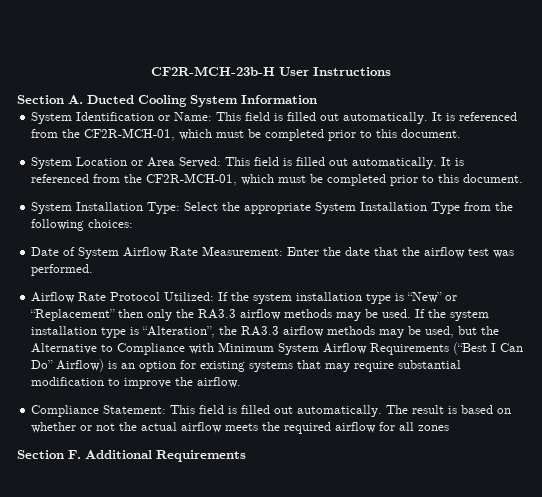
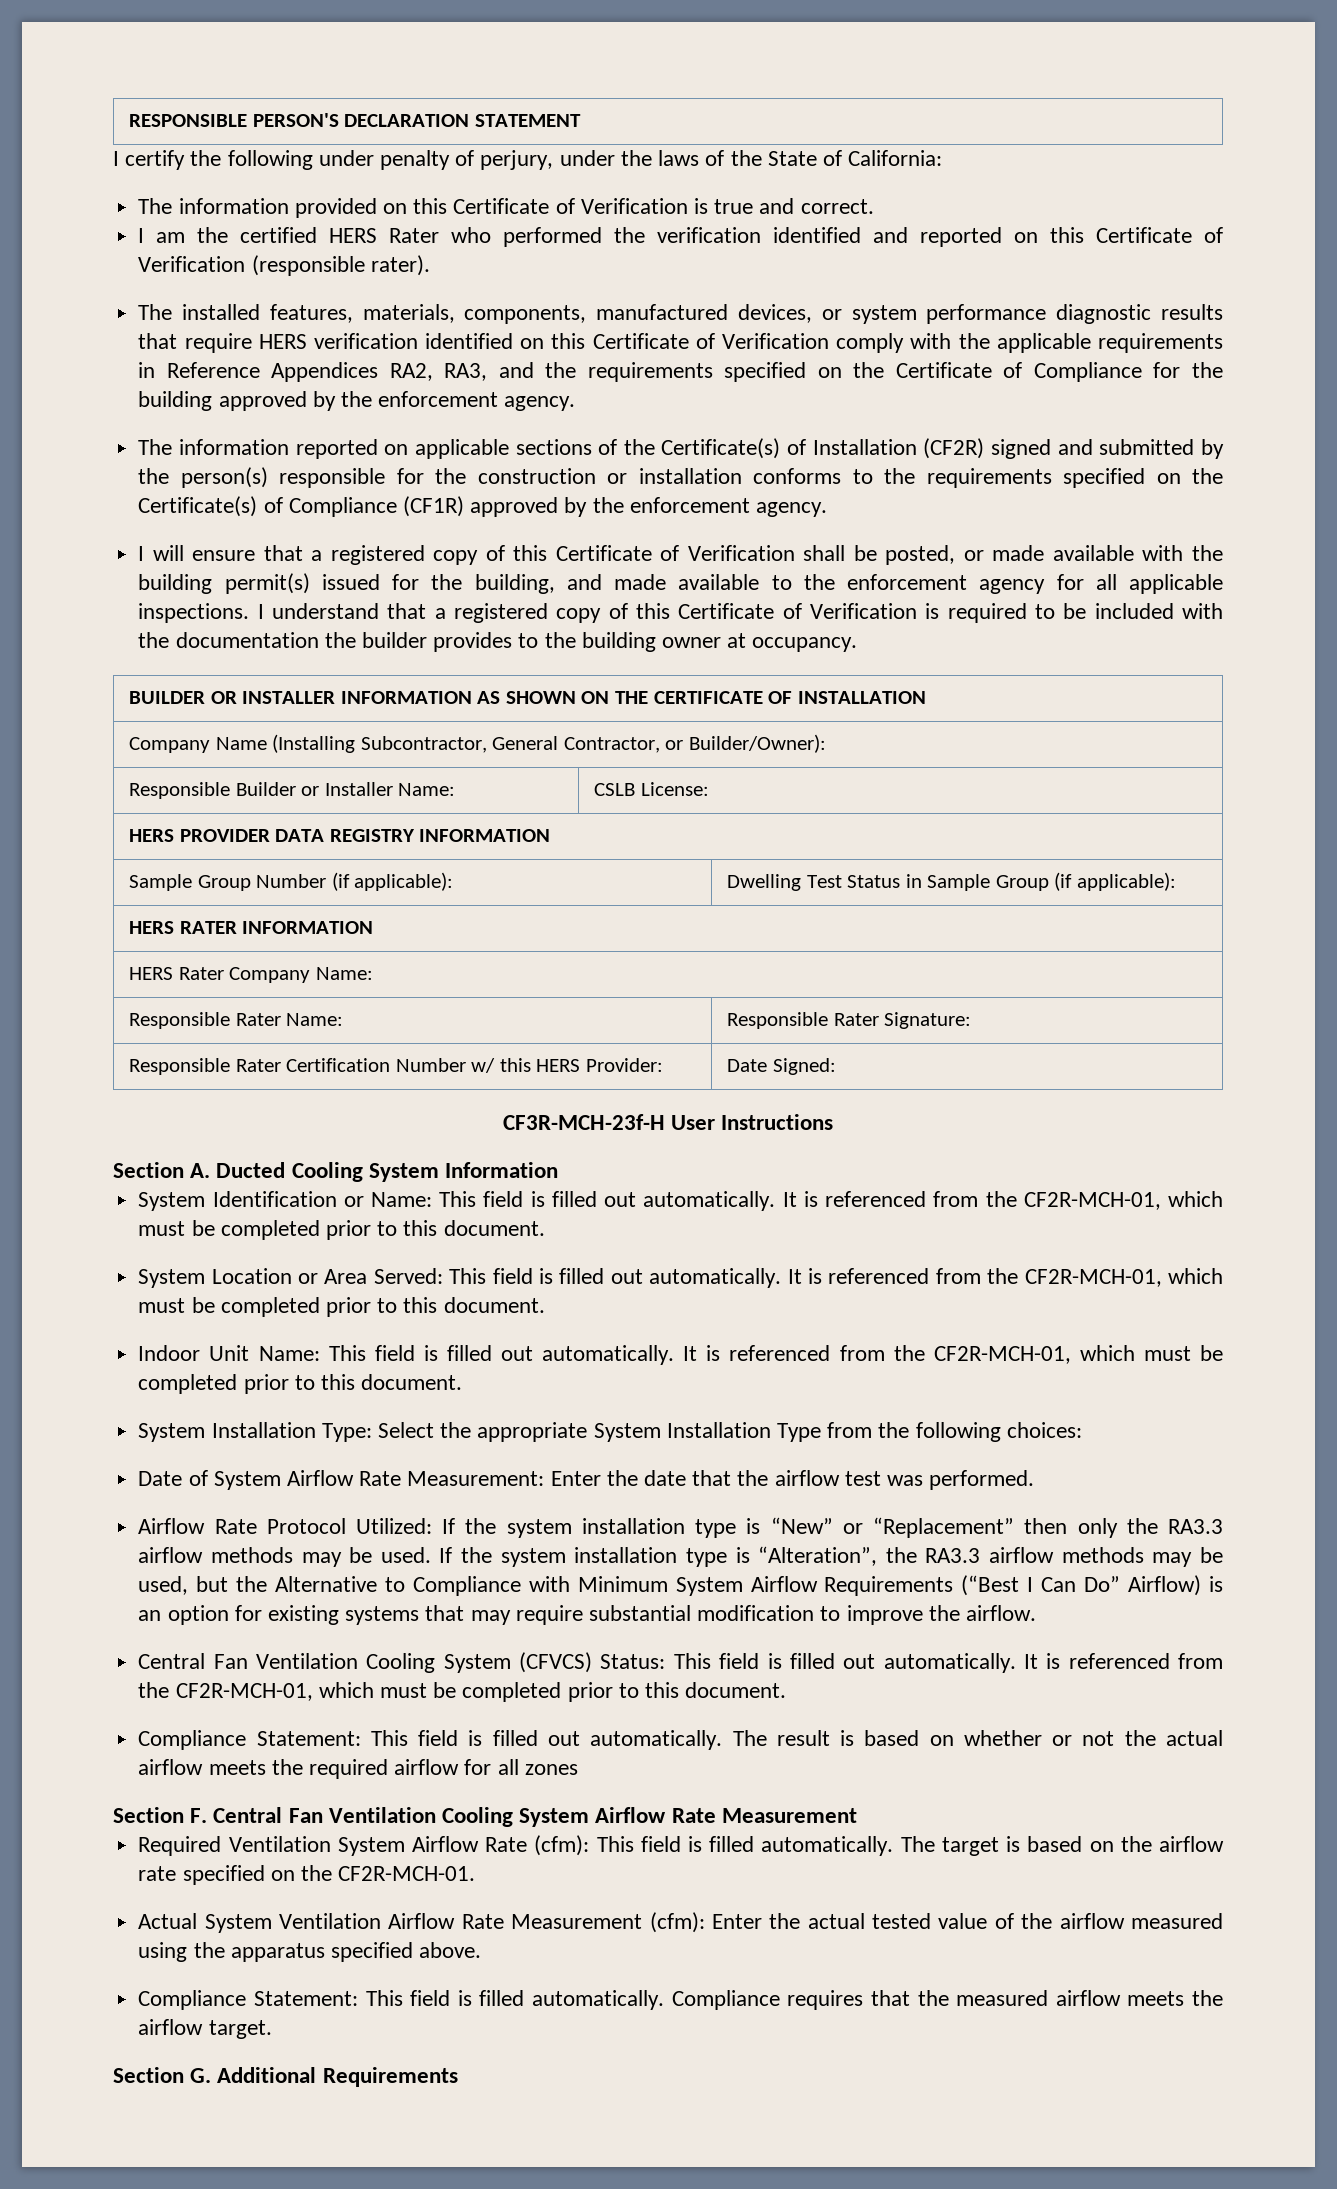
- CF2R-MCH-23b-H User Instructions
+ RESPONSIBLE PERSON'S DECLARATION STATEMENT
+ I certify the following under penalty of perjury, under the laws of the State of California:
+ The information provided on this Certificate of Verification is true and correct.
+ I am the certified HERS Rater who performed the verification identified and reported on this Certificate of Verification (responsible rater).
+ The installed features, materials, components, manufactured devices, or system performance diagnostic results that require HERS verification identified on this Certificate of Verification comply with the applicable requirements in Reference Appendices RA2, RA3, and the requirements specified on the Certificate of Compliance for the building approved by the enforcement agency.
+ The information reported on applicable sections of the Certificate(s) of Installation (CF2R) signed and submitted by the person(s) responsible for the construction or installation conforms to the requirements specified on the Certificate(s) of Compliance (CF1R) approved by the enforcement agency.
+ I will ensure that a registered copy of this Certificate of Verification shall be posted, or made available with the building permit(s) issued for the building, and made available to the enforcement agency for all applicable inspections. I understand that a registered copy of this Certificate of Verification is required to be included with the documentation the builder provides to the building owner at occupancy.
+ BUILDER OR INSTALLER INFORMATION AS SHOWN ON THE CERTIFICATE OF INSTALLATION
+ Company Name (Installing Subcontractor, General Contractor, or Builder/Owner):
+ Responsible Builder or Installer Name: | CSLB License:
+ HERS PROVIDER DATA REGISTRY INFORMATION
+ Sample Group Number (if applicable): | Dwelling Test Status in Sample Group (if applicable):
+ HERS RATER INFORMATION
+ HERS Rater Company Name:
+ Responsible Rater Name: | Responsible Rater Signature:
+ Responsible Rater Certification Number w/ this HERS Provider: | Date Signed:
+ CF3R-MCH-23f-H User Instructions
+ Indoor Unit Name: This field is filled out automatically. It is referenced from the CF2R-MCH-01, which must be completed prior to this document.
+ Central Fan Ventilation Cooling System (CFVCS) Status: This field is filled out automatically. It is referenced from the CF2R-MCH-01, which must be completed prior to this document.
- Section F. Additional Requirements
+ Section F. Central Fan Ventilation Cooling System Airflow Rate Measurement
+ Required Ventilation System Airflow Rate (cfm): This field is filled automatically. The target is based on the airflow rate specified on the CF2R-MCH-01.
+ Actual System Ventilation Airflow Rate Measurement (cfm): Enter the actual tested value of the airflow measured using the apparatus specified above.
+ Compliance Statement: This field is filled automatically. Compliance requires that the measured airflow meets the airflow target.
+ Section G. Additional Requirements

